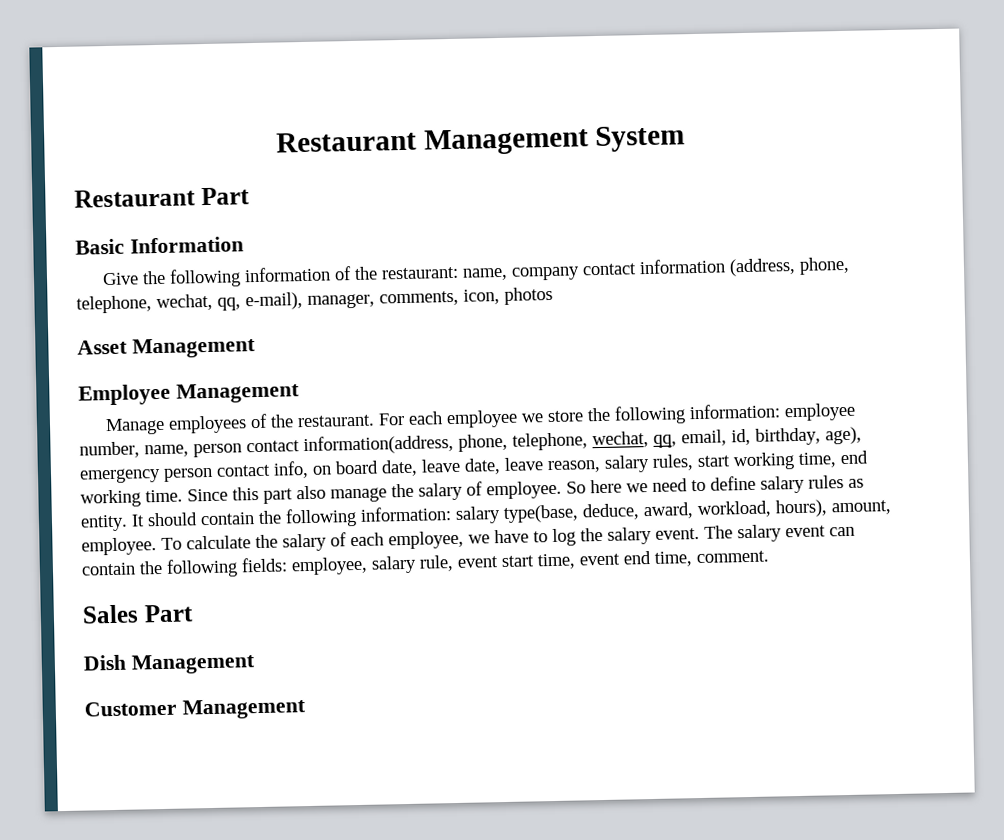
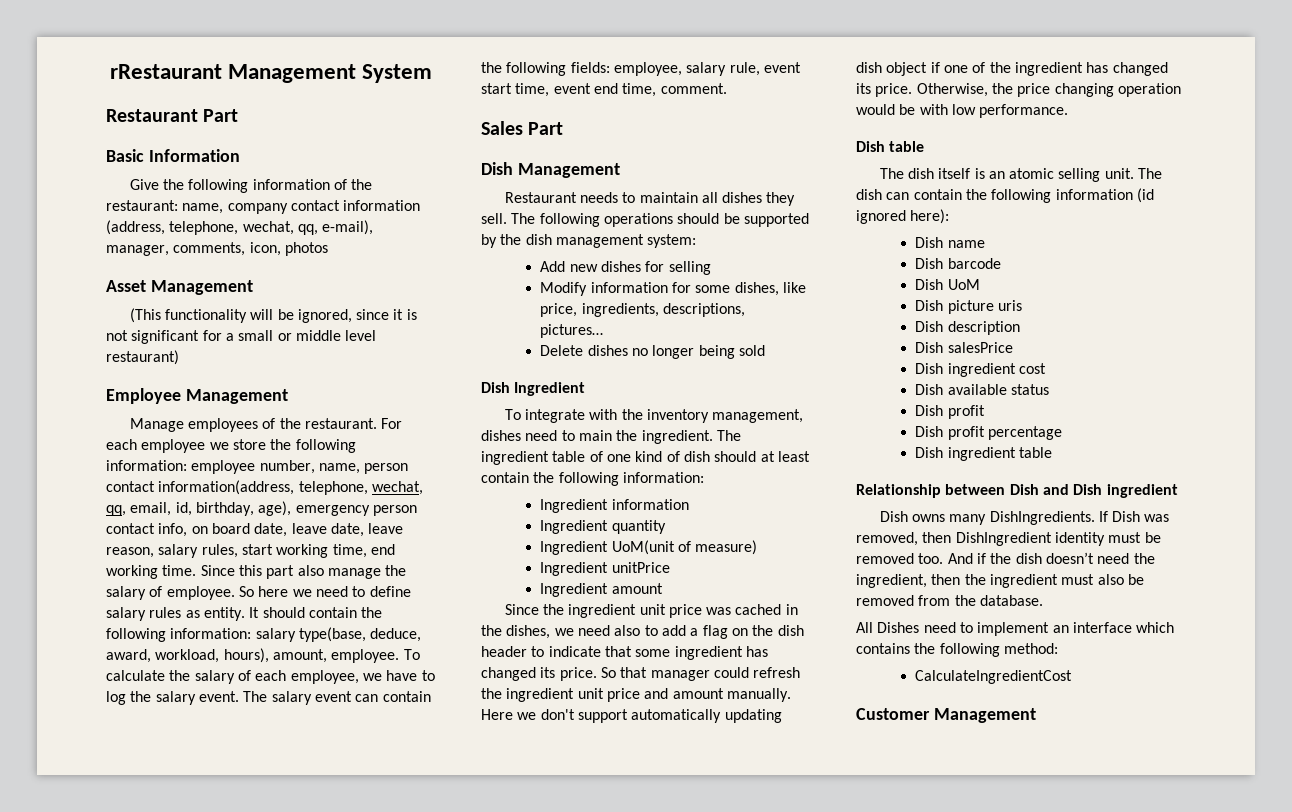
- Restaurant Management System
+ rRestaurant Management System
- Give the following information of the restaurant: name, company contact information (address, phone, telephone, wechat, qq, e-mail), manager, comments, icon, photos
+ Give the following information of the restaurant: name, company contact information (address, telephone, wechat, qq, e-mail), manager, comments, icon, photos
+ (This functionality will be ignored, since it is not significant for a small or middle level restaurant)
- For each employee we store the following information: employee number, name, person contact information(address, phone, telephone, wechat, qq, email, id, birthday, age), emergency person contact info, on board date, leave date, leave reason, salary rules, start working time, end working time.
+ For each employee we store the following information: employee number, name, person contact information(address, telephone, wechat, qq, email, id, birthday, age), emergency person contact info, on board date, leave date, leave reason, salary rules, start working time, end working time.
+ Restaurant needs to maintain all dishes they sell. The following operations should be supported by the dish management system:
+ Add new dishes for selling
+ Modify information for some dishes, like price, ingredients, descriptions, pictures…
+ Delete dishes no longer being sold
+ Dish Ingredient
+ To integrate with the inventory management, dishes need to main the ingredient. The ingredient table of one kind of dish should at least contain the following information:
+ Ingredient information
+ Ingredient quantity
+ Ingredient UoM(unit of measure)
+ Ingredient unitPrice
+ Ingredient amount
+ Since the ingredient unit price was cached in the dishes, we need also to add a flag on the dish header to indicate that some ingredient has changed its price. So that manager could refresh the ingredient unit price and amount manually. Here we don't support automatically updating dish object if one of the ingredient has changed its price. Otherwise, the price changing operation would be with low performance.
+ Dish table
+ The dish itself is an atomic selling unit. The dish can contain the following information (id ignored here):
+ Dish name
+ Dish barcode
+ Dish UoM
+ Dish picture uris
+ Dish description
+ Dish salesPrice
+ Dish ingredient cost
+ Dish available status
+ Dish profit
+ Dish profit percentage
+ Dish ingredient table
+ Relationship between Dish and Dish ingredient
+ Dish owns many DishIngredients. If Dish was removed, then DishIngredient identity must be removed too. And if the dish doesn’t need the ingredient, then the ingredient must also be removed from the database.
+ All Dishes need to implement an interface which contains the following method:
+ CalculateIngredientCost

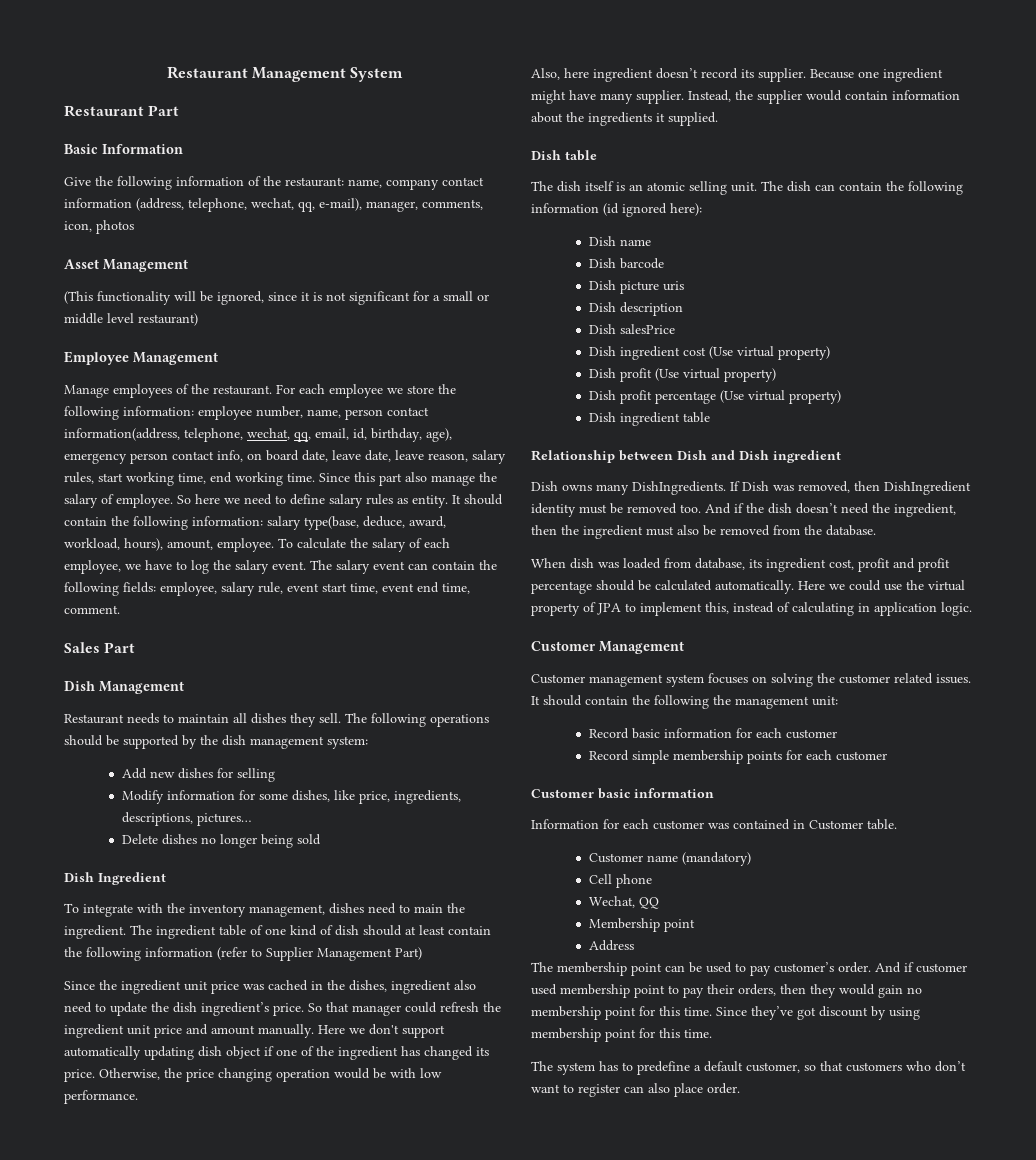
- rRestaurant Management System
+ Restaurant Management System
- The ingredient table of one kind of dish should at least contain the following information:
- Ingredient information
- Ingredient quantity
- Ingredient UoM(unit of measure)
- Ingredient unitPrice
- Ingredient amount
+ The ingredient table of one kind of dish should at least contain the following information (refer to Supplier Management Part)
- Since the ingredient unit price was cached in the dishes, we need also to add a flag on the dish header to indicate that some ingredient has changed its price.
+ Since the ingredient unit price was cached in the dishes, ingredient also need to update the dish ingredient’s price.
+ Also, here ingredient doesn’t record its supplier. Because one ingredient might have many supplier. Instead, the supplier would contain information about the ingredients it supplied.
- Dish UoM
- Dish ingredient cost
- Dish available status
- Dish profit
+ Dish ingredient cost (Use virtual property)
+ Dish profit (Use virtual property)
- Dish profit percentage
+ Dish profit percentage (Use virtual property)
- All Dishes need to implement an interface which contains the following method:
- CalculateIngredientCost
+ When dish was loaded from database, its ingredient cost, profit and profit percentage should be calculated automatically. Here we could use the virtual property of JPA to implement this, instead of calculating in application logic.
  Customer Management
+ Customer management system focuses on solving the customer related issues. It should contain the following the management unit:
+ Record basic information for each customer
+ Record simple membership points for each customer
+ Customer basic information
+ Information for each customer was contained in Customer table.
+ Customer name (mandatory)
+ Cell phone
+ Wechat, QQ
+ Membership point
+ Address
+ The membership point can be used to pay customer’s order. And if customer used membership point to pay their orders, then they would gain no membership point for this time. Since they’ve got discount by using membership point for this time.
+ The system has to predefine a default customer, so that customers who don’t want to register can also place order.

